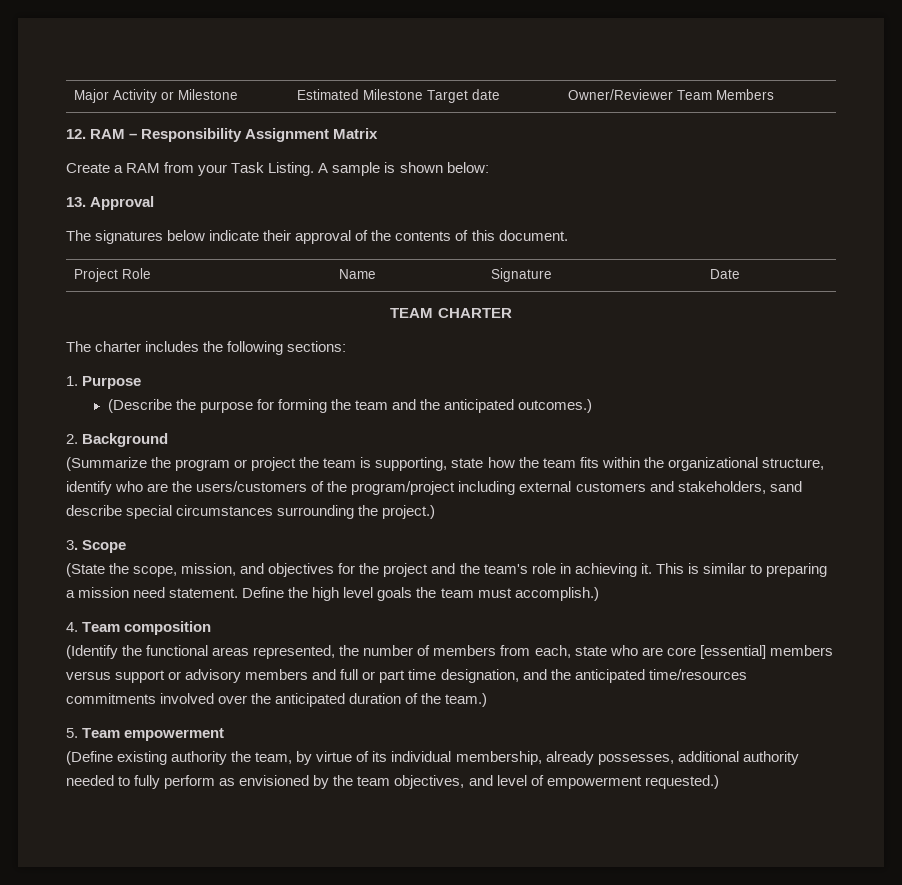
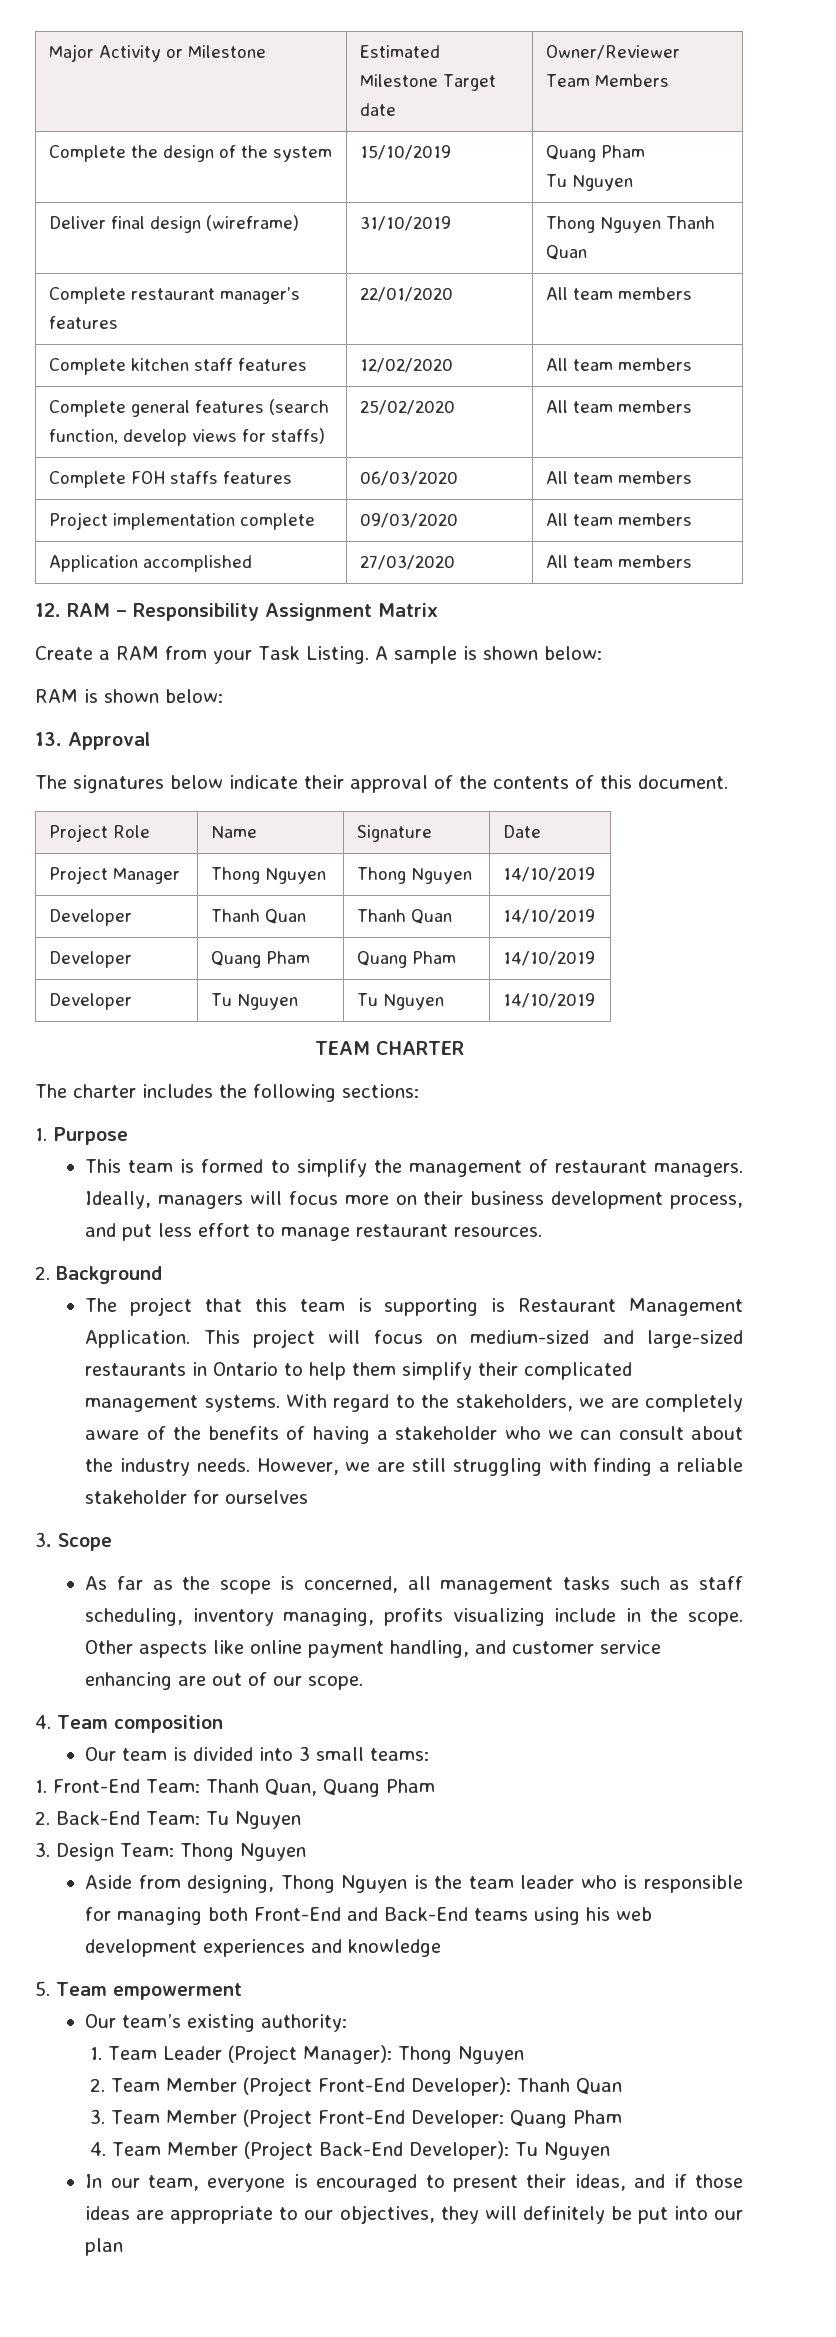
+ Complete the design of the system | 15/10/2019 | Quang Pham
+ Tu Nguyen
+ Deliver final design (wireframe) | 31/10/2019 | Thong Nguyen Thanh Quan
+ Complete restaurant manager’s features | 22/01/2020 | All team members
+ Complete kitchen staff features | 12/02/2020 | All team members
+ Complete general features (search function, develop views for staffs) | 25/02/2020 | All team members
+ Complete FOH staffs features | 06/03/2020 | All team members
+ Project implementation complete | 09/03/2020 | All team members
+ Application accomplished | 27/03/2020 | All team members
+ RAM is shown below:
+ Project Manager | Thong Nguyen | Thong Nguyen | 14/10/2019
+ Developer | Thanh Quan | Thanh Quan | 14/10/2019
+ Developer | Quang Pham | Quang Pham | 14/10/2019
+ Developer | Tu Nguyen | Tu Nguyen | 14/10/2019
- (Describe the purpose for forming the team and the anticipated outcomes.)
+ This team is formed to simplify the management of restaurant managers. Ideally, managers will focus more on their business development process, and put less effort to manage restaurant resources.
  2. Background
- (Summarize the program or project the team is supporting, state how the team fits within the organizational structure, identify who are the users/customers of the program/project including external customers and stakeholders, sand describe special circumstances surrounding the project.)
+ The project that this team is supporting is Restaurant Management Application. This project will focus on medium-sized and large-sized restaurants in Ontario to help them simplify their complicated management systems. With regard to the stakeholders, we are completely aware of the benefits of having a stakeholder who we can consult about the industry needs. However, we are still struggling with finding a reliable stakeholder for ourselves
  3. Scope
- (State the scope, mission, and objectives for the project and the team's role in achieving it. This is similar to preparing a mission need statement. Define the high level goals the team must accomplish.)
+ As far as the scope is concerned, all management tasks such as staff scheduling, inventory managing, profits visualizing include in the scope. Other aspects like online payment handling, and customer service enhancing are out of our scope.
  4. Team composition
- (Identify the functional areas represented, the number of members from each, state who are core [essential] members versus support or advisory members and full or part time designation, and the anticipated time/resources commitments involved over the anticipated duration of the team.)
+ Our team is divided into 3 small teams:
+ 1. Front-End Team: Thanh Quan, Quang Pham
+ 2. Back-End Team: Tu Nguyen
+ 3. Design Team: Thong Nguyen
+ Aside from designing, Thong Nguyen is the team leader who is responsible for managing both Front-End and Back-End teams using his web development experiences and knowledge
  5. Team empowerment
- (Define existing authority the team, by virtue of its individual membership, already possesses, additional authority needed to fully perform as envisioned by the team objectives, and level of empowerment requested.)
+ Our team’s existing authority:
+ 1. Team Leader (Project Manager): Thong Nguyen
+ 2. Team Member (Project Front-End Developer): Thanh Quan
+ 3. Team Member (Project Front-End Developer: Quang Pham
+ 4. Team Member (Project Back-End Developer): Tu Nguyen
+ In our team, everyone is encouraged to present their ideas, and if those ideas are appropriate to our objectives, they will definitely be put into our plan

